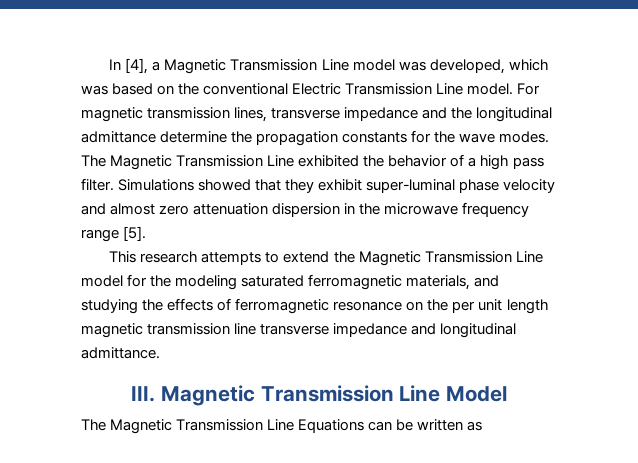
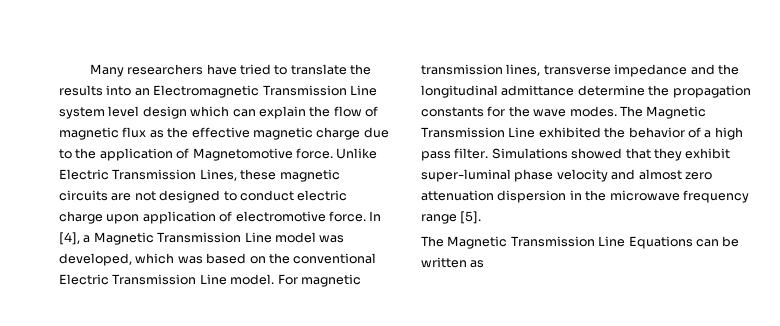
+ Many researchers have tried to translate the results into an Electromagnetic Transmission Line system level design which can explain the flow of magnetic flux as the effective magnetic charge due to the application of Magnetomotive force. Unlike Electric Transmission Lines, these magnetic circuits are not designed to conduct electric charge upon application of electromotive force.
- This research attempts to extend the Magnetic Transmission Line model for the modeling saturated ferromagnetic materials, and studying the effects of ferromagnetic resonance on the per unit length magnetic transmission line transverse impedance and longitudinal admittance.
- III. Magnetic Transmission Line Model

